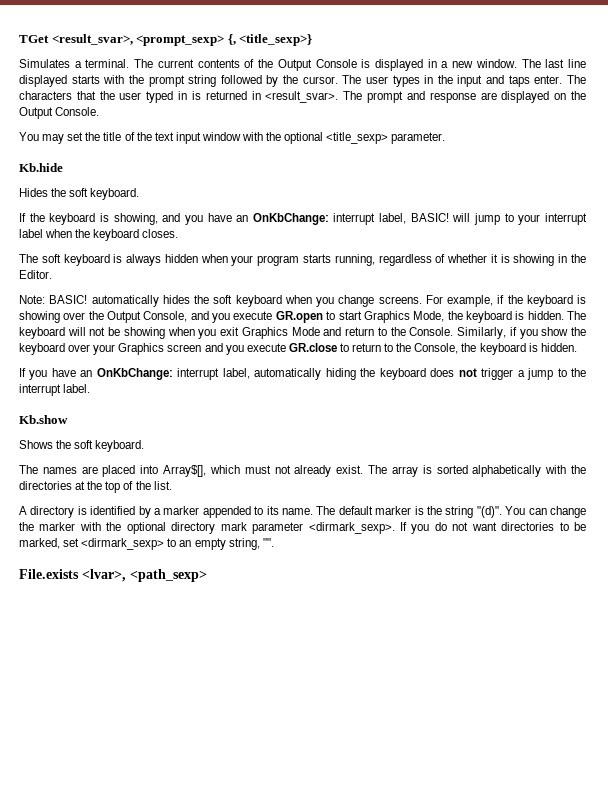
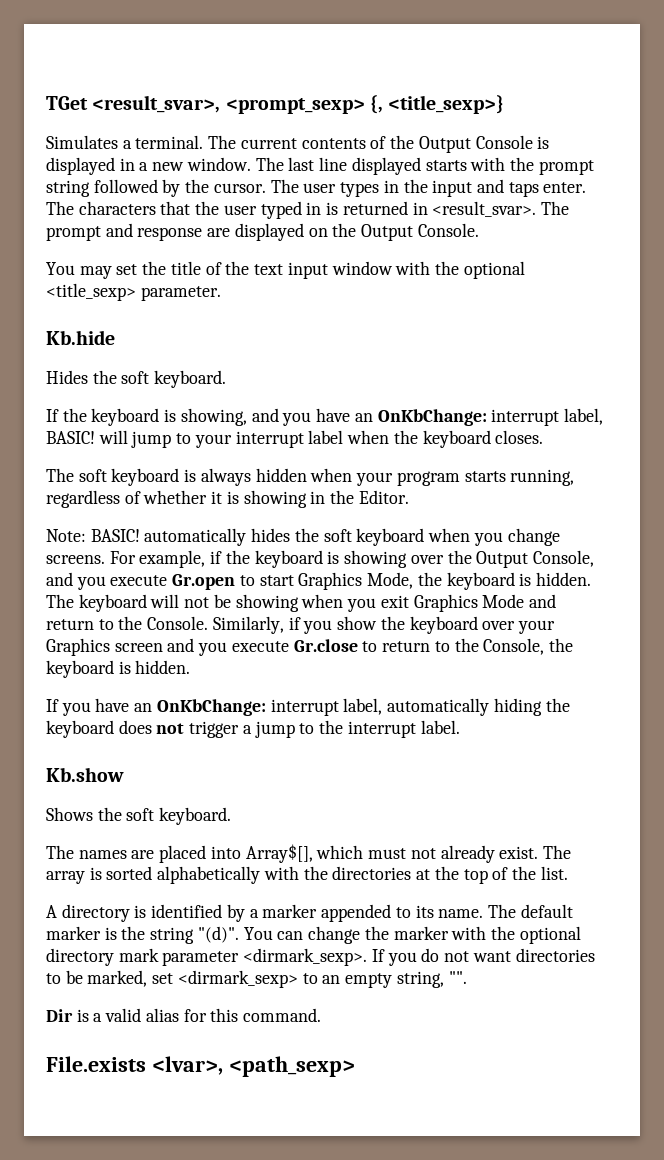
- For example, if the keyboard is showing over the Output Console, and you execute GR.open to start Graphics Mode, the keyboard is hidden.
+ For example, if the keyboard is showing over the Output Console, and you execute Gr.open to start Graphics Mode, the keyboard is hidden.
- Similarly, if you show the keyboard over your Graphics screen and you execute GR.close to return to the Console, the keyboard is hidden.
+ Similarly, if you show the keyboard over your Graphics screen and you execute Gr.close to return to the Console, the keyboard is hidden.
+ Dir is a valid alias for this command.

